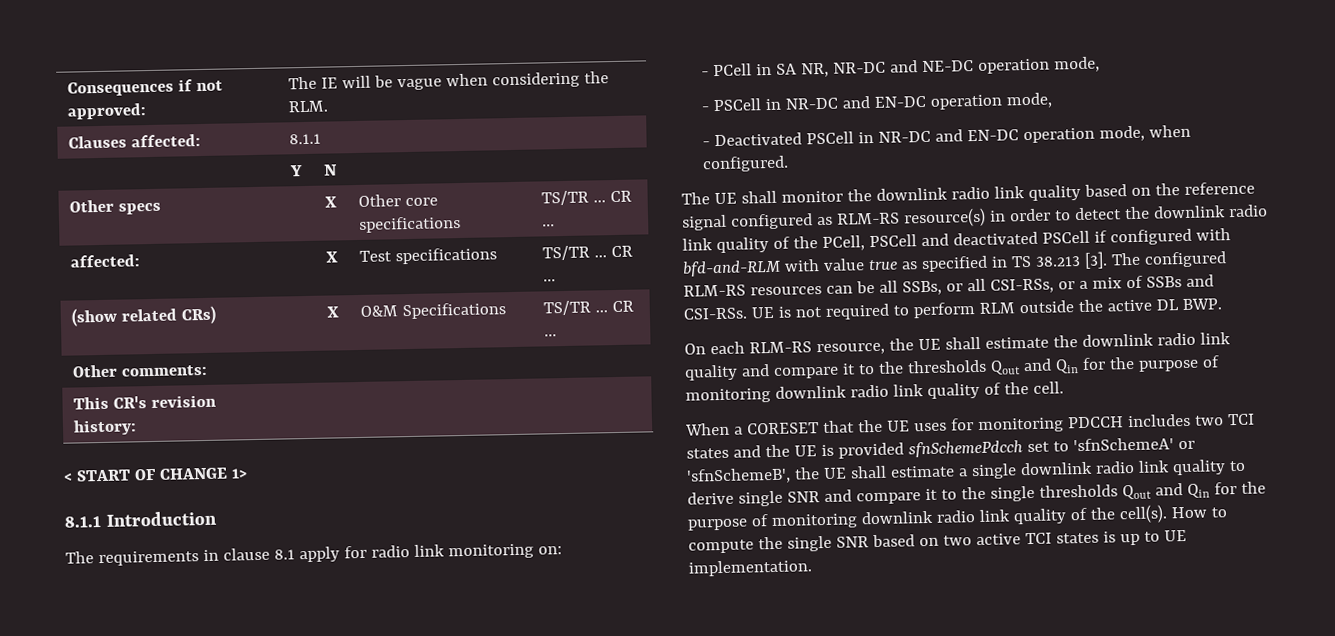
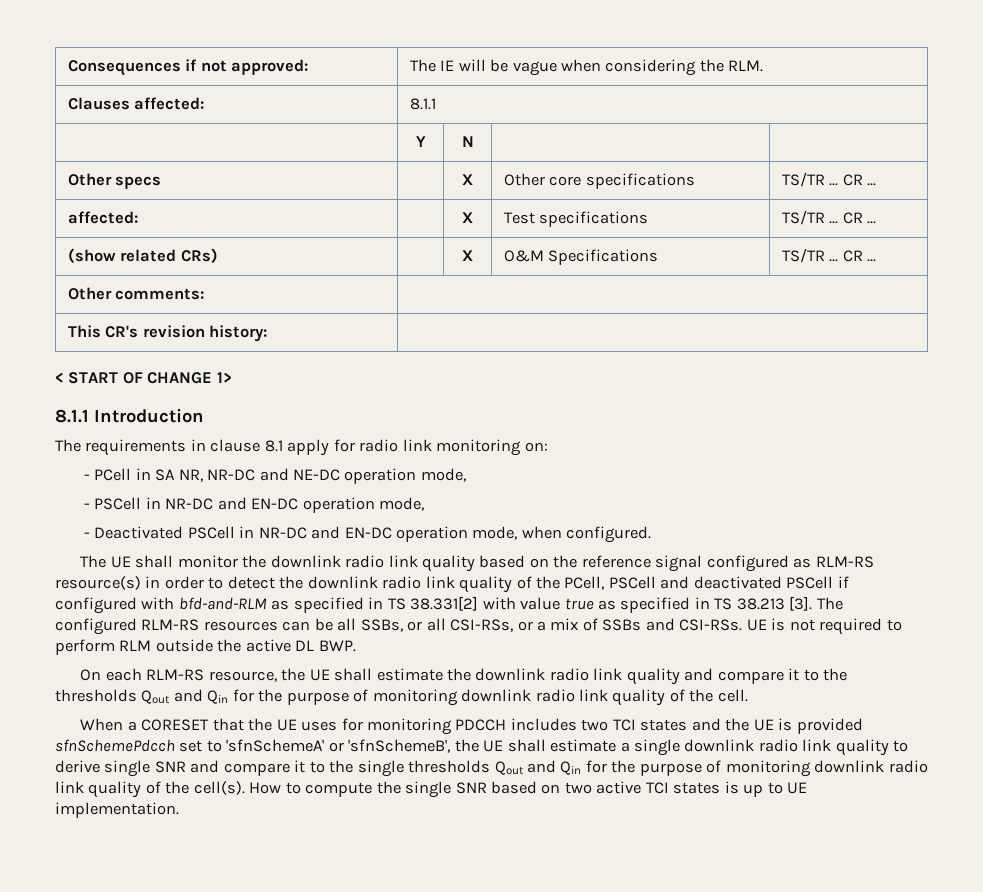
- The UE shall monitor the downlink radio link quality based on the reference signal configured as RLM-RS resource(s) in order to detect the downlink radio link quality of the PCell, PSCell and deactivated PSCell if configured with bfd-and-RLM with value true as specified in TS 38.213 [3].
+ The UE shall monitor the downlink radio link quality based on the reference signal configured as RLM-RS resource(s) in order to detect the downlink radio link quality of the PCell, PSCell and deactivated PSCell if configured with bfd-and-RLM as specified in TS 38.331[2] with value true as specified in TS 38.213 [3].

